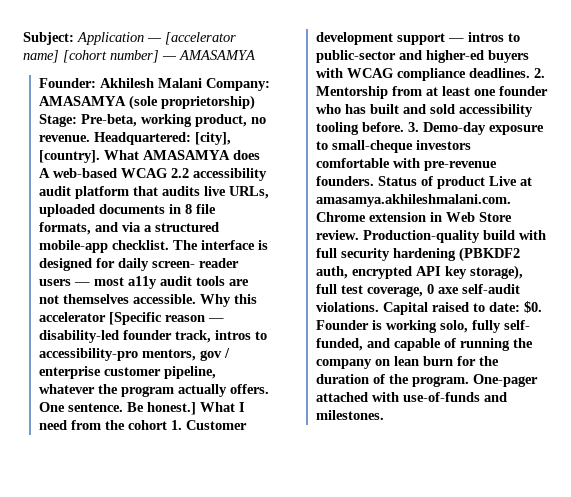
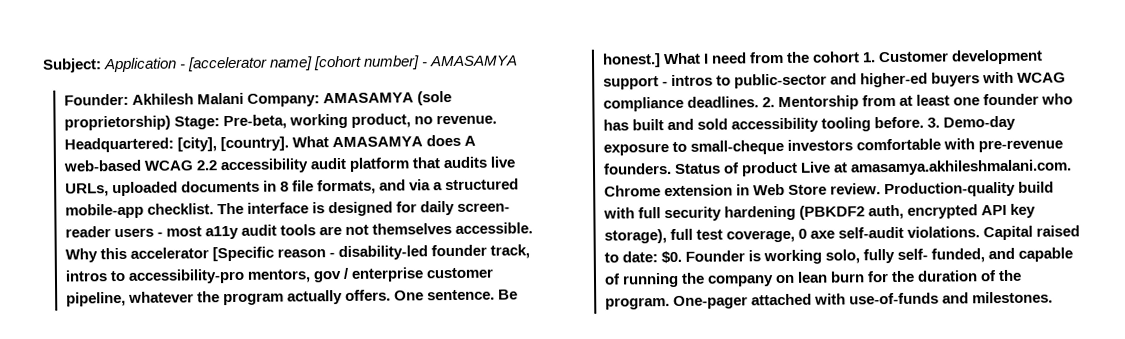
- Subject: Application — [accelerator name] [cohort number] — AMASAMYA
+ Subject: Application - [accelerator name] [cohort number] - AMASAMYA
- The interface is designed for daily screen- reader users — most a11y audit tools are not themselves accessible.
+ The interface is designed for daily screen- reader users - most a11y audit tools are not themselves accessible.
- Why this accelerator [Specific reason — disability-led founder track, intros to accessibility-pro mentors, gov / enterprise customer pipeline, whatever the program actually offers.
+ Why this accelerator [Specific reason - disability-led founder track, intros to accessibility-pro mentors, gov / enterprise customer pipeline, whatever the program actually offers.
- What I need from the cohort 1. Customer development support — intros to public-sector and higher-ed buyers with WCAG compliance deadlines.
+ What I need from the cohort 1. Customer development support - intros to public-sector and higher-ed buyers with WCAG compliance deadlines.

